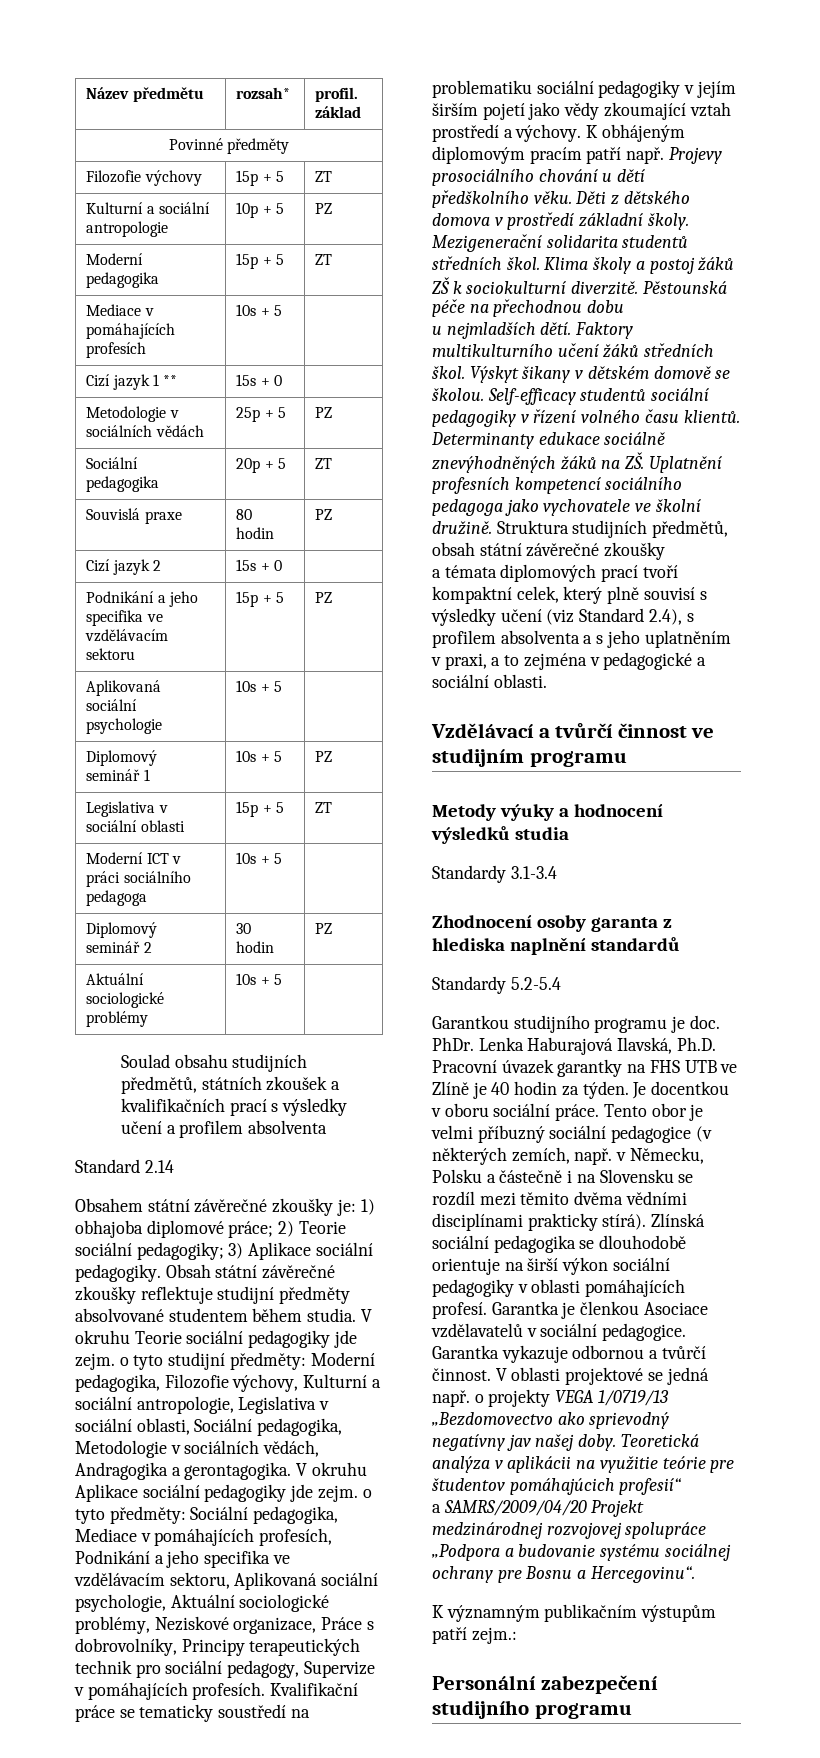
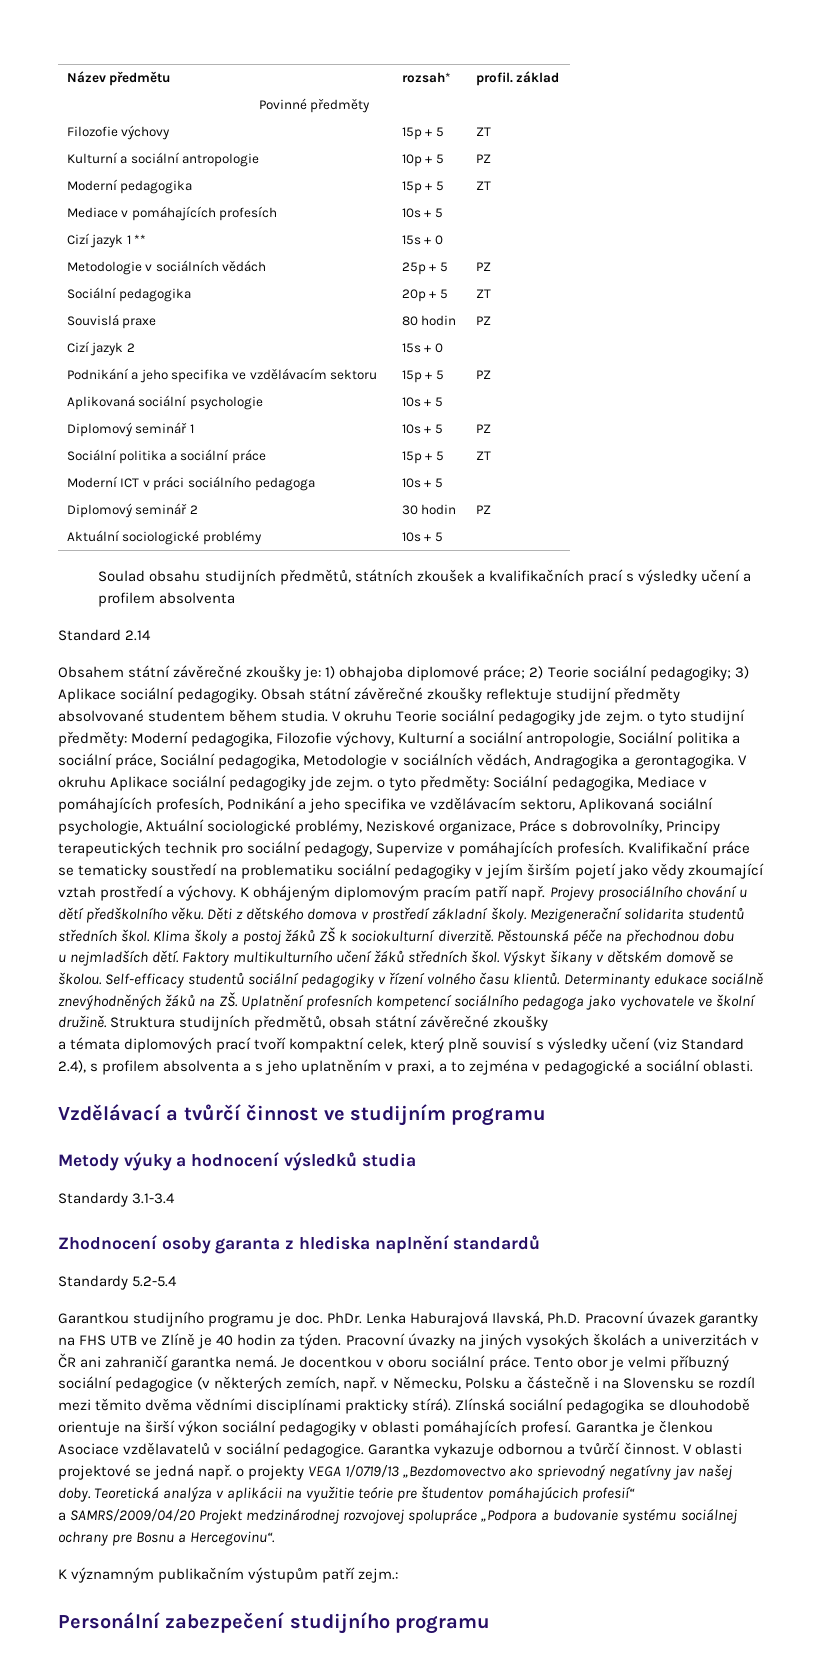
- Legislativa v sociální oblasti | 15p + 5 | ZT
+ Sociální politika a sociální práce | 15p + 5 | ZT
- V okruhu Teorie sociální pedagogiky jde zejm. o tyto studijní předměty: Moderní pedagogika, Filozofie výchovy, Kulturní a sociální antropologie, Legislativa v sociální oblasti, Sociální pedagogika, Metodologie v sociálních vědách, Andragogika a gerontagogika.
+ V okruhu Teorie sociální pedagogiky jde zejm. o tyto studijní předměty: Moderní pedagogika, Filozofie výchovy, Kulturní a sociální antropologie, Sociální politika a sociální práce, Sociální pedagogika, Metodologie v sociálních vědách, Andragogika a gerontagogika.
+ Pracovní úvazky na jiných vysokých školách a univerzitách v ČR ani zahraničí garantka nemá.

